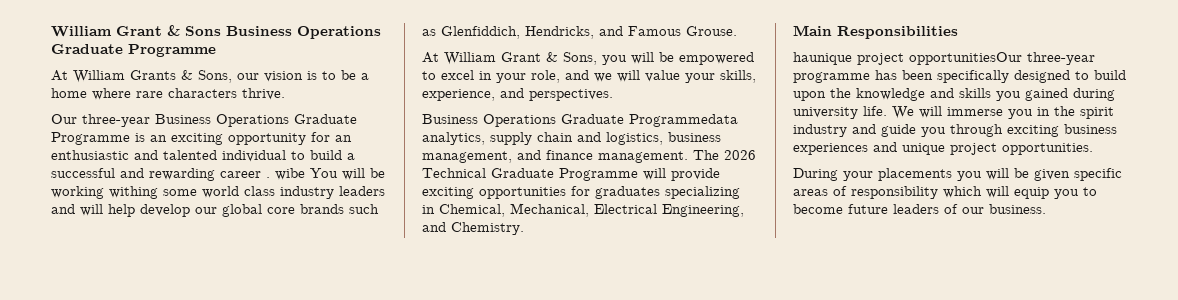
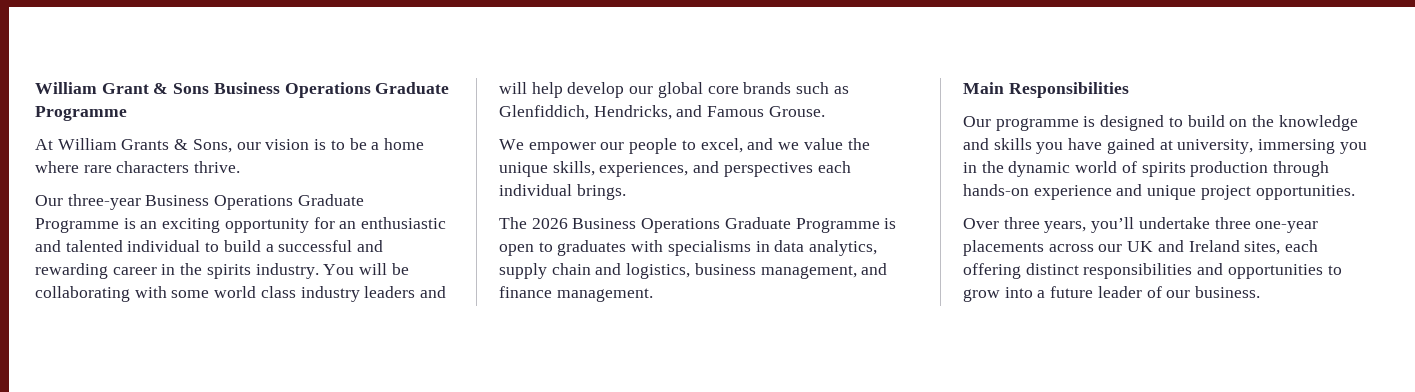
- Our three-year Business Operations Graduate Programme is an exciting opportunity for an enthusiastic and talented individual to build a successful and rewarding career . wibe You will be working withing some world class industry leaders and will help develop our global core brands such as Glenfiddich, Hendricks, and Famous Grouse.
+ Our three-year Business Operations Graduate Programme is an exciting opportunity for an enthusiastic and talented individual to build a successful and rewarding career in the spirits industry. You will be collaborating with some world class industry leaders and will help develop our global core brands such as Glenfiddich, Hendricks, and Famous Grouse.
- At William Grant & Sons, you will be empowered to excel in your role, and we will value your skills, experience, and perspectives.
- Business Operations Graduate Programmedata analytics, supply chain and logistics, business management, and finance management. The 2026 Technical Graduate Programme will provide exciting opportunities for graduates specializing in Chemical, Mechanical, Electrical Engineering, and Chemistry.
+ We empower our people to excel, and we value the unique skills, experiences, and perspectives each individual brings.
+ The 2026 Business Operations Graduate Programme is open to graduates with specialisms in data analytics, supply chain and logistics, business management, and finance management.
  Main Responsibilities
- haunique project opportunitiesOur three-year programme has been specifically designed to build upon the knowledge and skills you gained during university life. We will immerse you in the spirit industry and guide you through exciting business experiences and unique project opportunities.
- During your placements you will be given specific areas of responsibility which will equip you to become future leaders of our business.
+ Our programme is designed to build on the knowledge and skills you have gained at university, immersing you in the dynamic world of spirits production through hands-on experience and unique project opportunities.
+ Over three years, you’ll undertake three one-year placements across our UK and Ireland sites, each offering distinct responsibilities and opportunities to grow into a future leader of our business.

